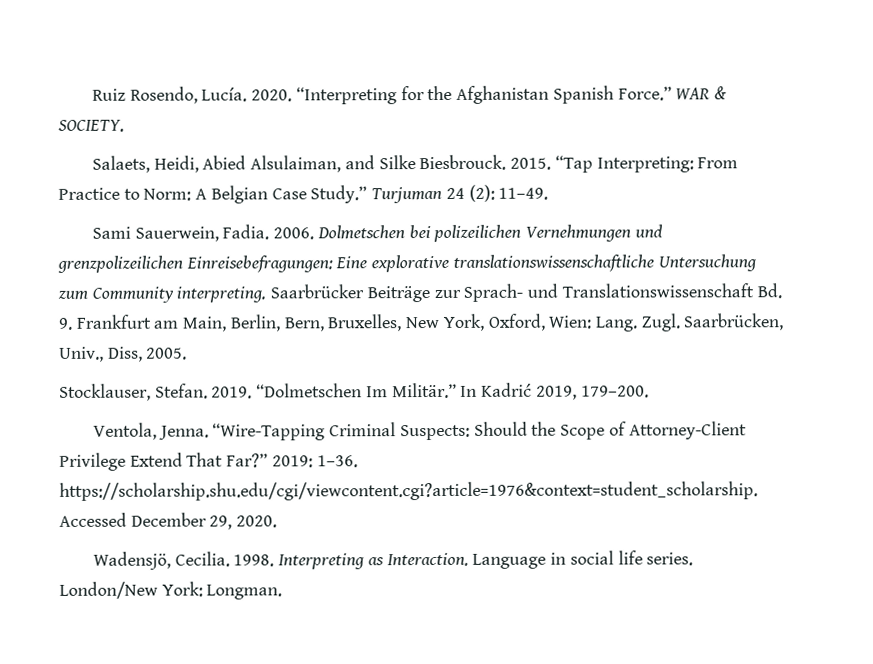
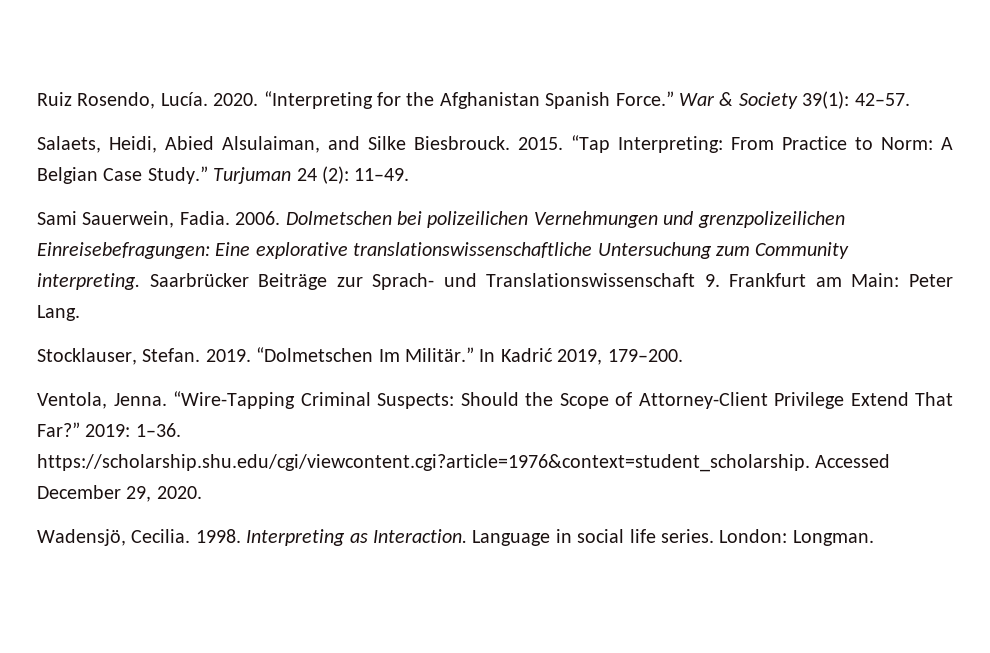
- WAR & SOCIETY.
+ War & Society 39(1): 42–57.
- Saarbrücker Beiträge zur Sprach- und Translationswissenschaft Bd. 9. Frankfurt am Main, Berlin, Bern, Bruxelles, New York, Oxford, Wien: Lang. Zugl. Saarbrücken, Univ., Diss, 2005.
+ Saarbrücker Beiträge zur Sprach- und Translationswissenschaft 9. Frankfurt am Main: Peter Lang.
- London/New York: Longman.
+ London: Longman.

